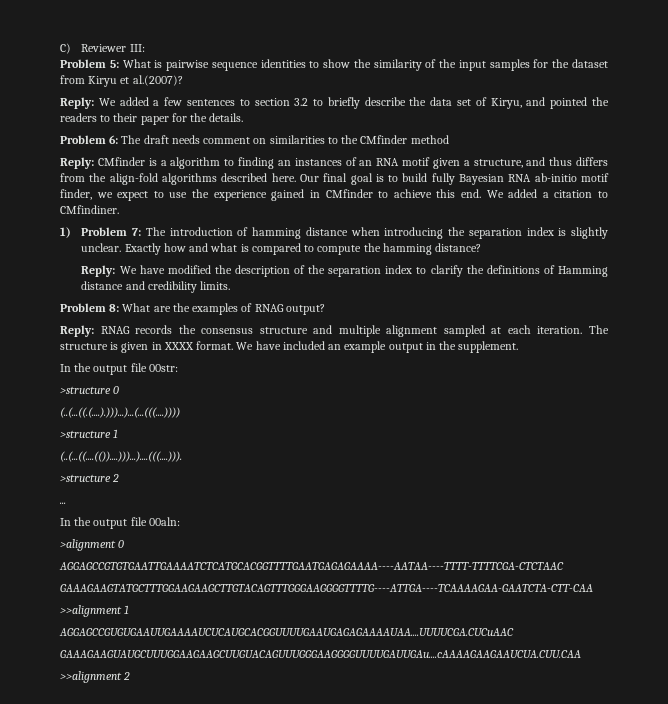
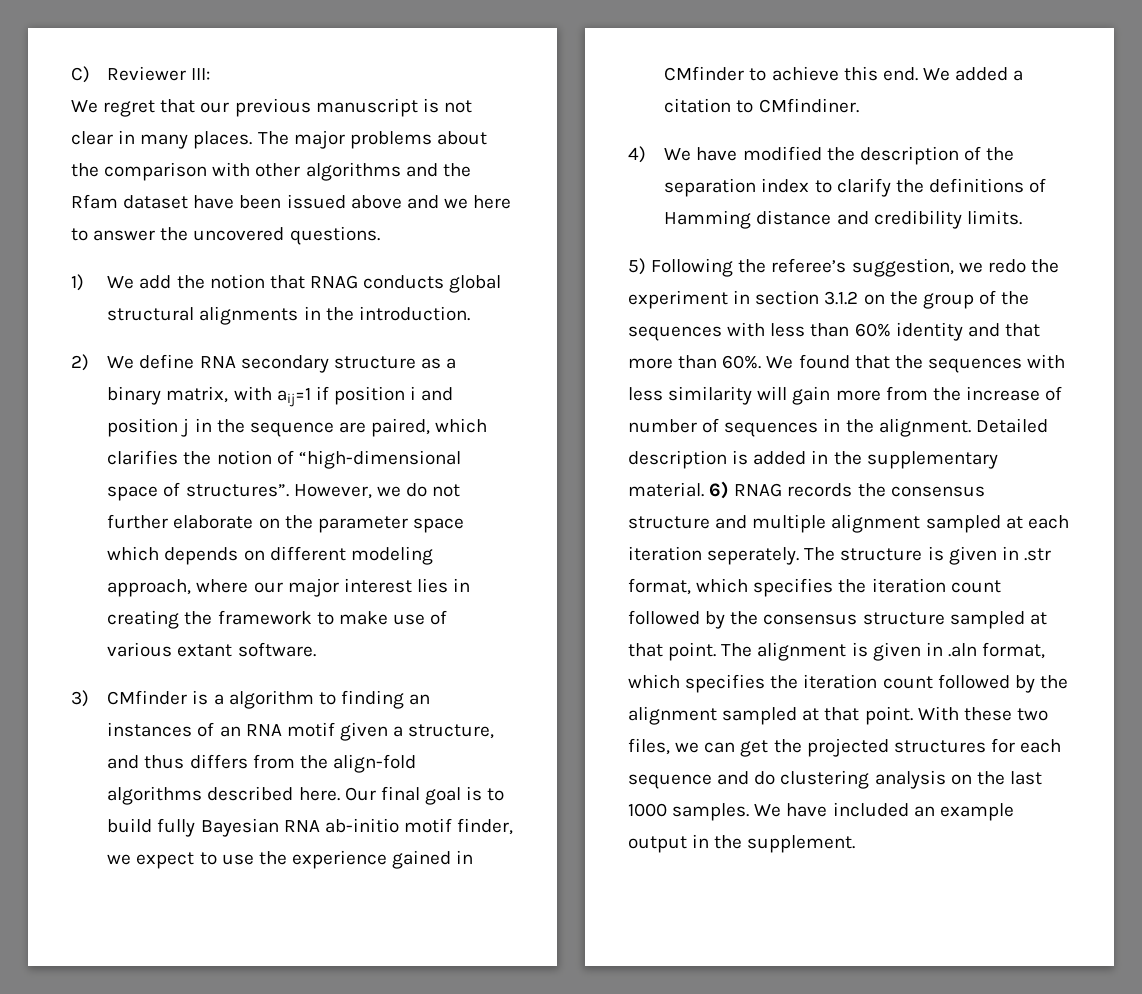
- Problem 5: What is pairwise sequence identities to show the similarity of the input samples for the dataset from Kiryu et al.(2007)?
- Reply: We added a few sentences to section 3.2 to briefly describe the data set of Kiryu, and pointed the readers to their paper for the details.
- Problem 6: The draft needs comment on similarities to the CMfinder method
- Reply: CMfinder is a algorithm to finding an instances of an RNA motif given a structure, and thus differs from the align-fold algorithms described here.
+ We regret that our previous manuscript is not clear in many places. The major problems about the comparison with other algorithms and the Rfam dataset have been issued above and we here to answer the uncovered questions.
+ 1) We add the notion that RNAG conducts global structural alignments in the introduction.
+ 2) We define RNA secondary structure as a binary matrix, with aij=1 if position i and position j in the sequence are paired, which clarifies the notion of “high-dimensional space of structures”. However, we do not further elaborate on the parameter space which depends on different modeling approach, where our major interest lies in creating the framework to make use of various extant software.
+ 3) CMfinder is a algorithm to finding an instances of an RNA motif given a structure, and thus differs from the align-fold algorithms described here.
- 1) Problem 7: The introduction of hamming distance when introducing the separation index is slightly unclear. Exactly how and what is compared to compute the hamming distance?
- Reply: We have modified the description of the separation index to clarify the definitions of Hamming distance and credibility limits.
+ 4) We have modified the description of the separation index to clarify the definitions of Hamming distance and credibility limits.
- Problem 8: What are the examples of RNAG output?
- Reply: RNAG records the consensus structure and multiple alignment sampled at each iteration.
+ 5) Following the referee’s suggestion, we redo the experiment in section 3.1.2 on the group of the sequences with less than 60% identity and that more than 60%. We found that the sequences with less similarity will gain more from the increase of number of sequences in the alignment. Detailed description is added in the supplementary material. 6) RNAG records the consensus structure and multiple alignment sampled at each iteration seperately.
- The structure is given in XXXX format.
+ The structure is given in .str format, which specifies the iteration count followed by the consensus structure sampled at that point. The alignment is given in .aln format, which specifies the iteration count followed by the alignment sampled at that point. With these two files, we can get the projected structures for each sequence and do clustering analysis on the last 1000 samples.
- In the output file 00str:
- >structure 0
- (..(...((.(....).)))...)...(...(((....))))
- >structure 1
- (..(...((....(())....)))...)....(((....))).
- >structure 2
- ...
- In the output file 00aln:
- >alignment 0
- AGGAGCCGTGTGAATTGAAAATCTCATGCACGGTTTTGAATGAGAGAAAA----AATAA----TTTT-TTTTCGA-CTCTAAC
- GAAAGAAGTATGCTTTGGAAGAAGCTTGTACAGTTTGGGAAGGGGTTTTG----ATTGA----TCAAAAGAA-GAATCTA-CTT-CAA
- >>alignment 1
- AGGAGCCGUGUGAAUUGAAAAUCUCAUGCACGGUUUUGAAUGAGAGAAAAUAA....UUUUCGA.CUCuAAC
- GAAAGAAGUAUGCUUUGGAAGAAGCUUGUACAGUUUGGGAAGGGGUUUUGAUUGAu....cAAAAGAAGAAUCUA.CUU.CAA
- >>alignment 2

